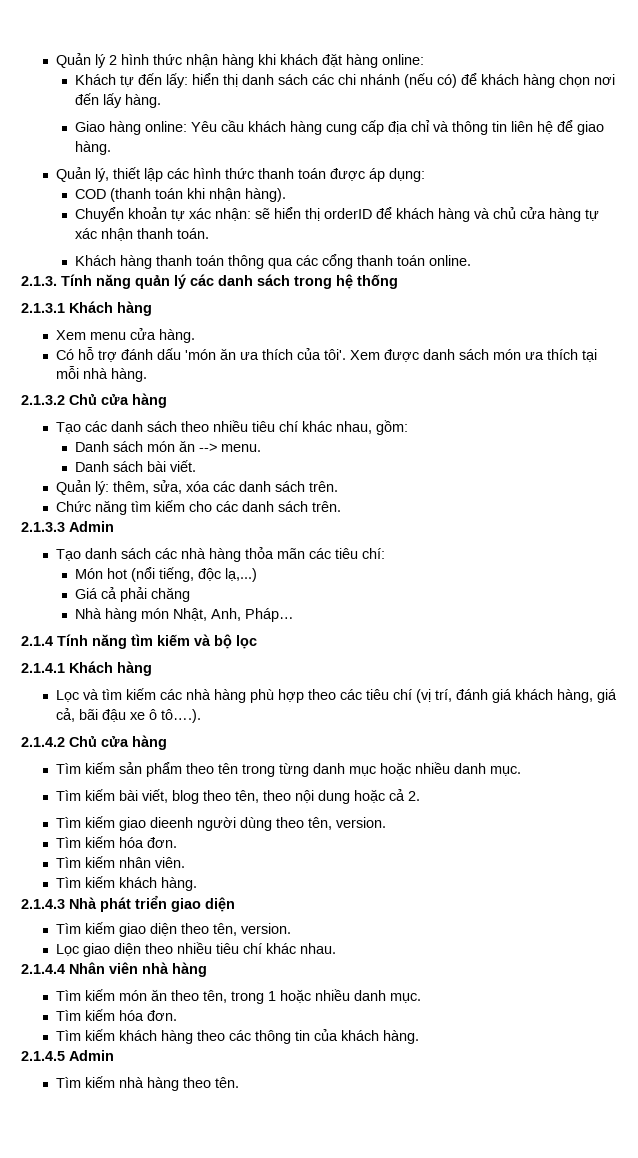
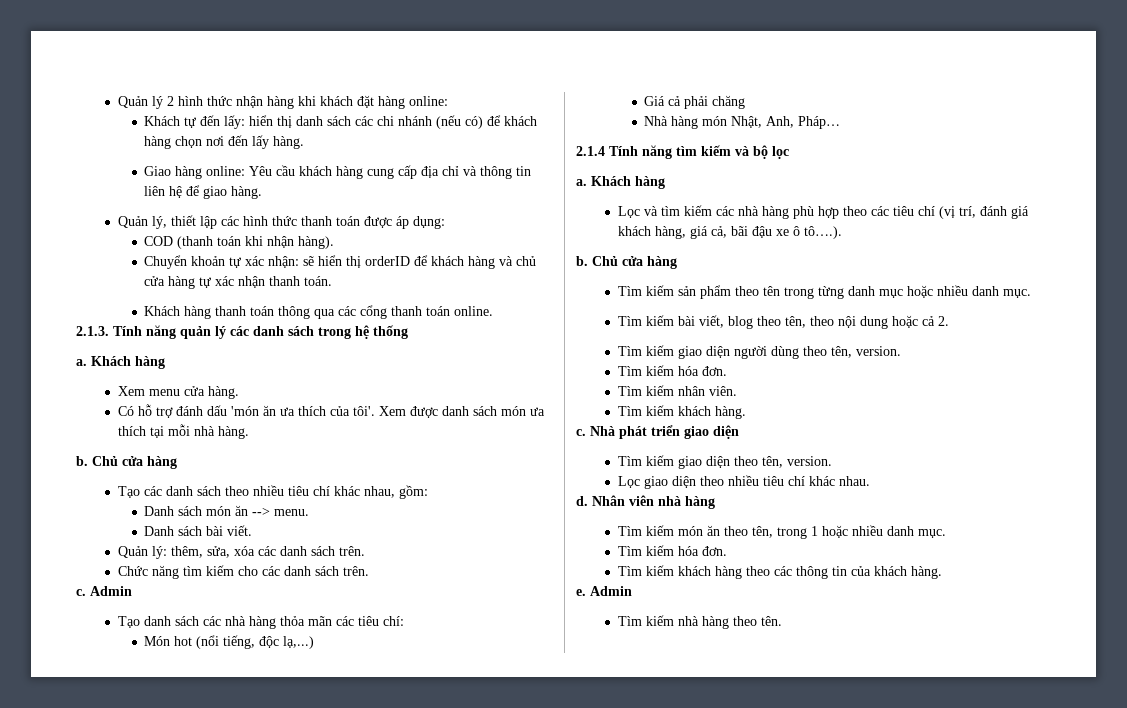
  2.1.3. Tính năng quản lý các danh sách trong hệ thống
- 2.1.3.1 Khách hàng
+ a. Khách hàng
  Xem được danh sách món ưa thích tại mỗi nhà hàng.
- 2.1.3.2 Chủ cửa hàng
+ b. Chủ cửa hàng
- 2.1.3.3 Admin
+ c. Admin
  2.1.4 Tính năng tìm kiếm và bộ lọc
- 2.1.4.1 Khách hàng
+ a. Khách hàng
  Lọc và tìm kiếm các nhà hàng phù hợp theo các tiêu chí (vị trí, đánh giá khách hàng, giá cả, bãi đậu xe ô tô….).
- 2.1.4.2 Chủ cửa hàng
+ b. Chủ cửa hàng
- Tìm kiếm giao dieenh người dùng theo tên, version.
+ Tìm kiếm giao diện người dùng theo tên, version.
- 2.1.4.3 Nhà phát triển giao diện
+ c. Nhà phát triển giao diện
- 2.1.4.4 Nhân viên nhà hàng
+ d. Nhân viên nhà hàng
- 2.1.4.5 Admin
+ e. Admin

